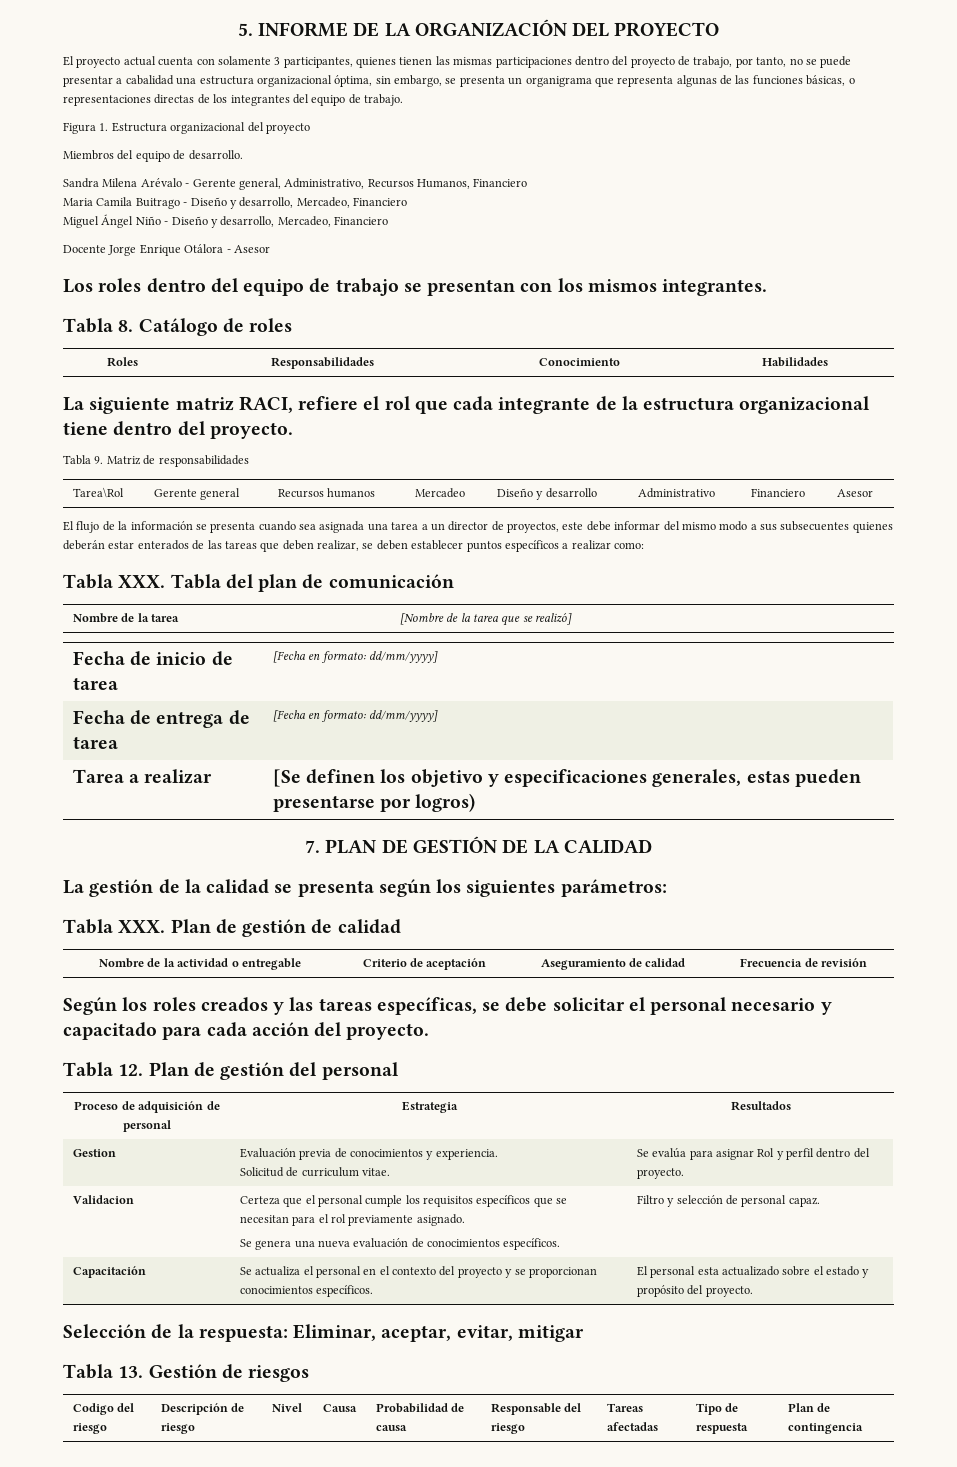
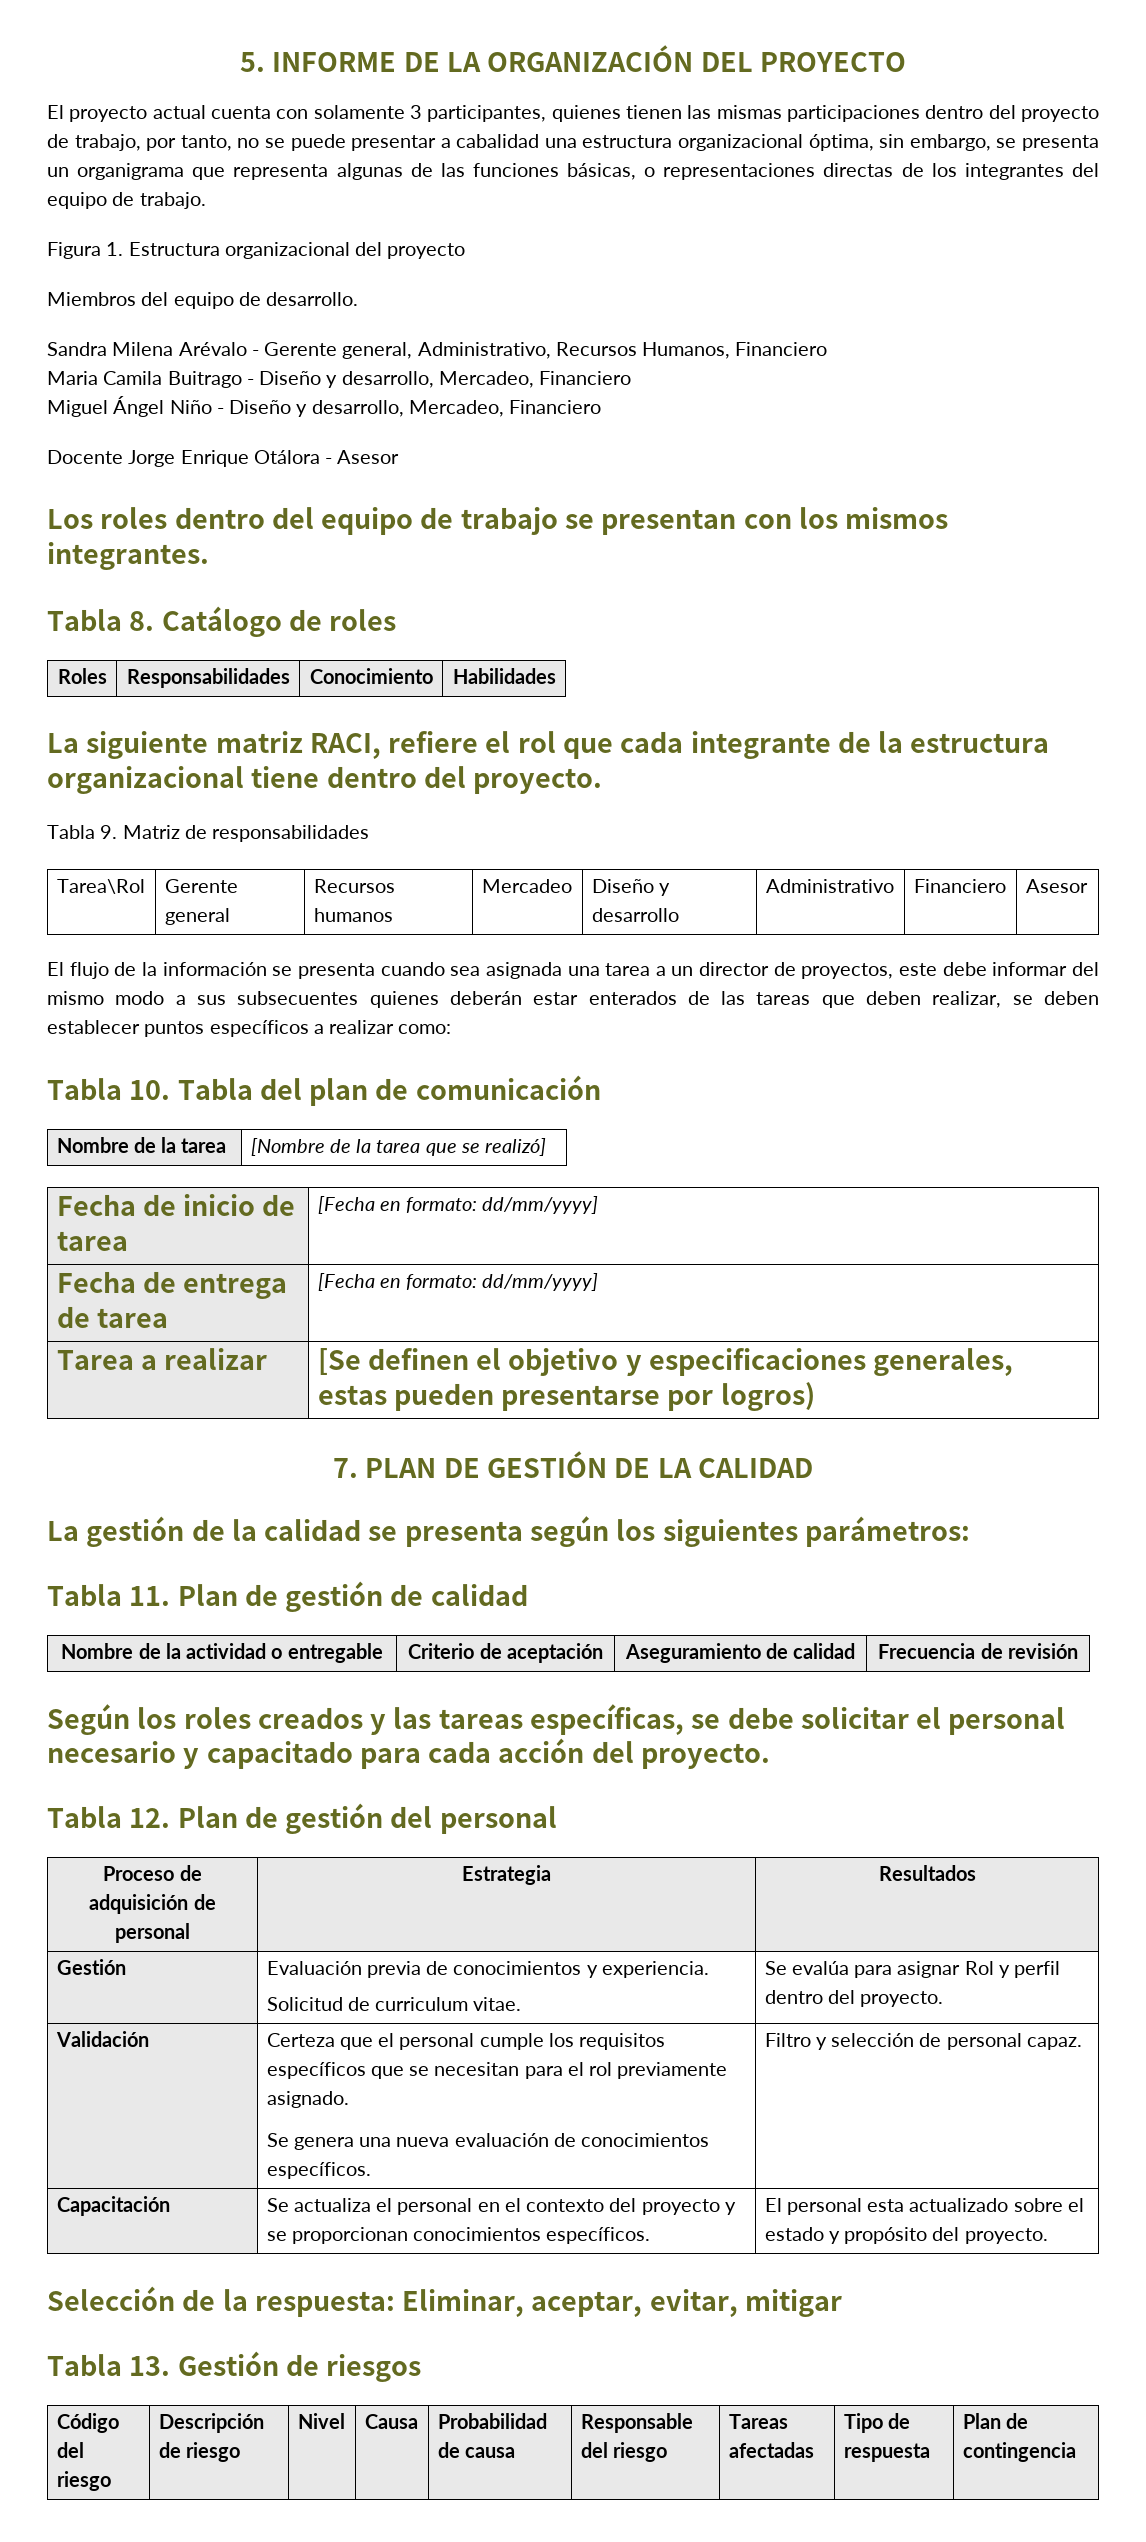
- Tabla XXX. Tabla del plan de comunicación
+ Tabla 10. Tabla del plan de comunicación
- Tarea a realizar | [Se definen los objetivo y especificaciones generales, estas pueden presentarse por logros)
+ Tarea a realizar | [Se definen el objetivo y especificaciones generales, estas pueden presentarse por logros)
- Tabla XXX. Plan de gestión de calidad
+ Tabla 11. Plan de gestión de calidad
- Gestion | Evaluación previa de conocimientos y experiencia.
+ Gestión | Evaluación previa de conocimientos y experiencia.
- Validacion | Certeza que el personal cumple los requisitos específicos que se necesitan para el rol previamente asignado.
+ Validación | Certeza que el personal cumple los requisitos específicos que se necesitan para el rol previamente asignado.
- Codigo del riesgo | Descripción de riesgo | Nivel | Causa | Probabilidad de causa | Responsable del riesgo | Tareas afectadas | Tipo de respuesta | Plan de contingencia
+ Código del riesgo | Descripción de riesgo | Nivel | Causa | Probabilidad de causa | Responsable del riesgo | Tareas afectadas | Tipo de respuesta | Plan de contingencia

